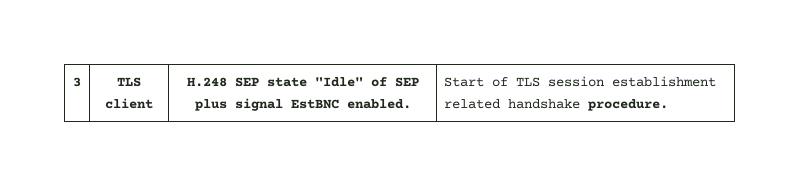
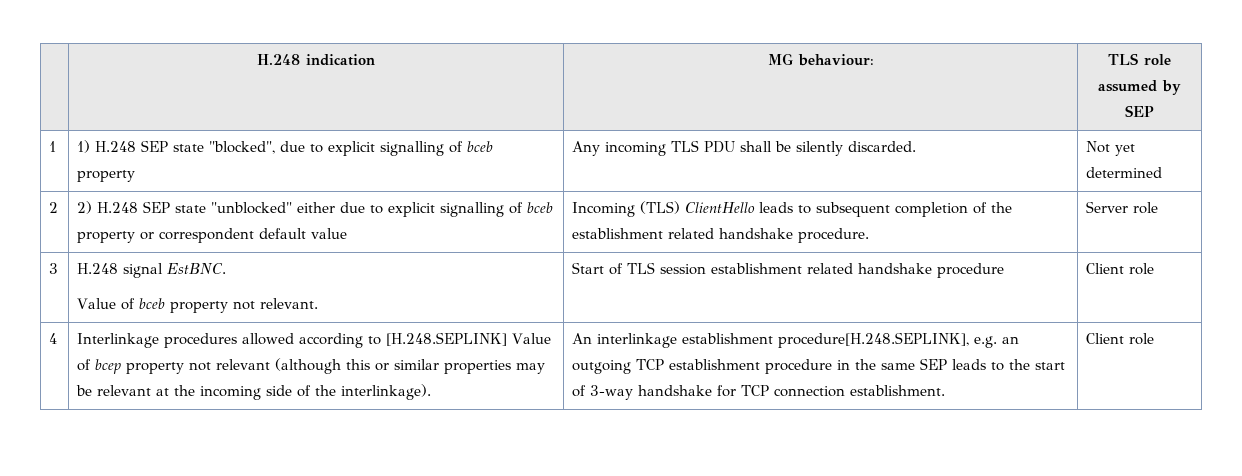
- 3 | TLS client | H.248 SEP state "Idle" of SEP plus signal EstBNC enabled. | Start of TLS session establishment related handshake procedure.
+ | H.248 indication | MG behaviour: | TLS role assumed by SEP
+ 1 | 1) H.248 SEP state "blocked", due to explicit signalling of bceb property | Any incoming TLS PDU shall be silently discarded. | Not yet determined
+ 2 | 2) H.248 SEP state "unblocked" either due to explicit signalling of bceb property or correspondent default value | Incoming (TLS) ClientHello leads to subsequent completion of the establishment related handshake procedure. | Server role
+ 3 | H.248 signal EstBNC.
+ Value of bceb property not relevant. | Start of TLS session establishment related handshake procedure | Client role
+ 4 | Interlinkage procedures allowed according to [H.248.SEPLINK] Value of bcep property not relevant (although this or similar properties may be relevant at the incoming side of the interlinkage). | An interlinkage establishment procedure[H.248.SEPLINK], e.g. an outgoing TCP establishment procedure in the same SEP leads to the start of 3-way handshake for TCP connection establishment. | Client role

